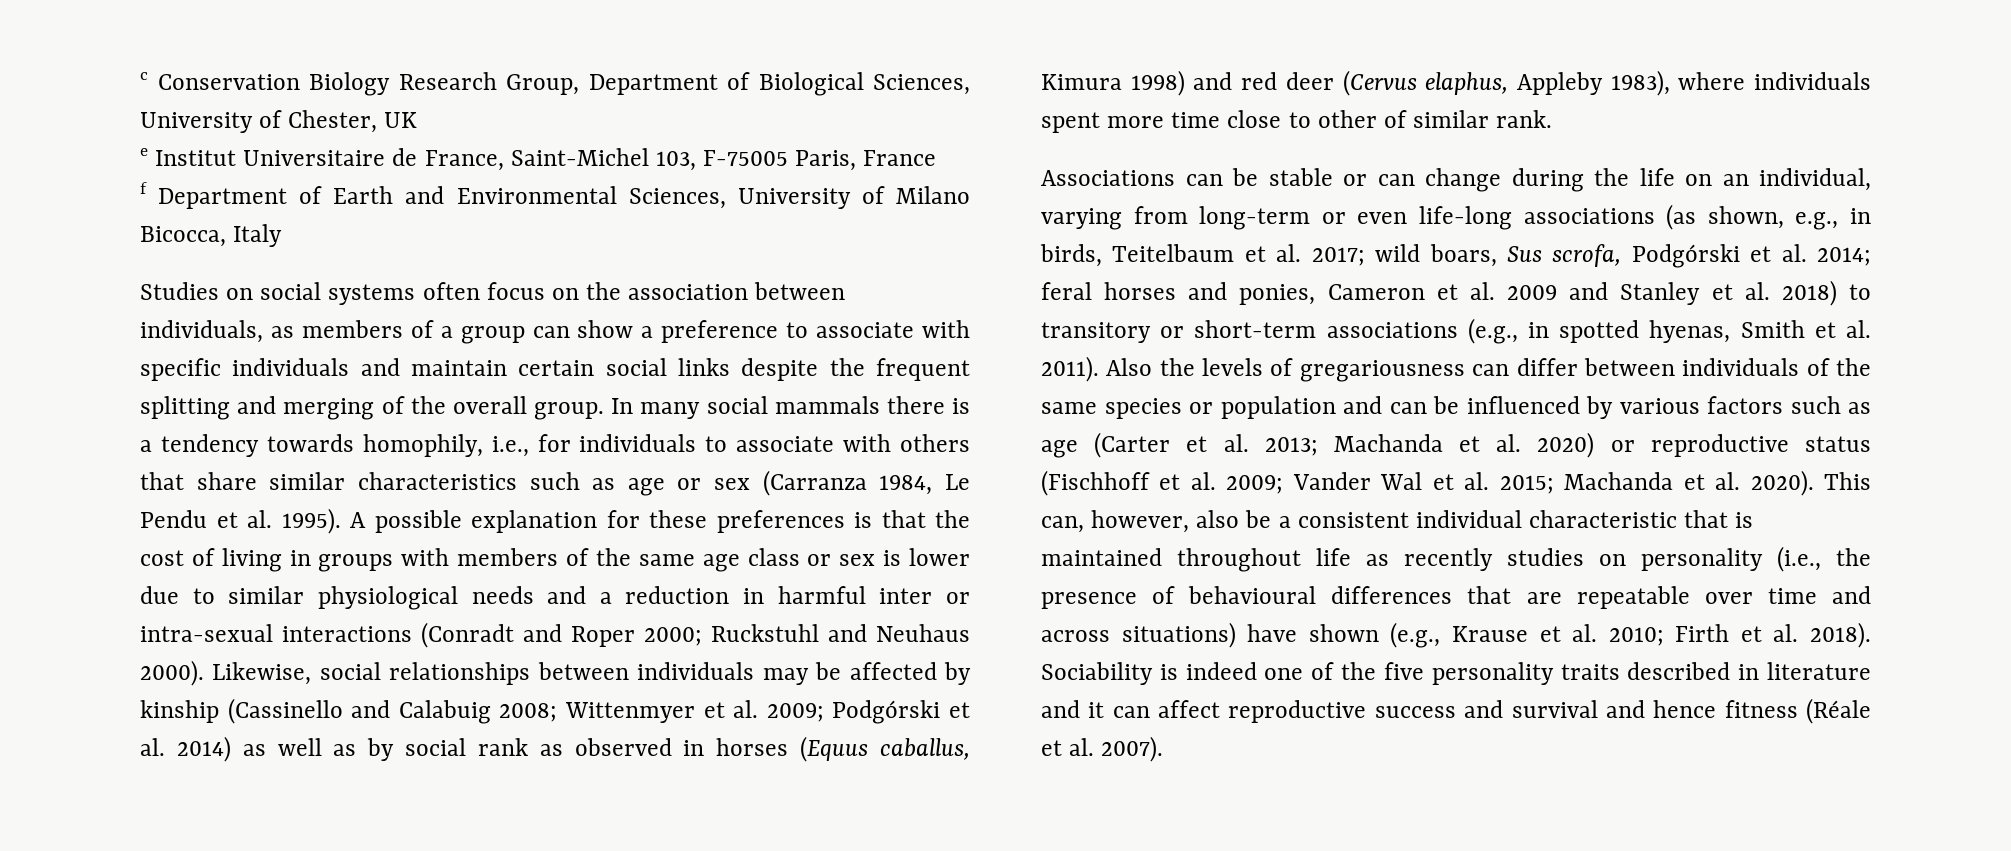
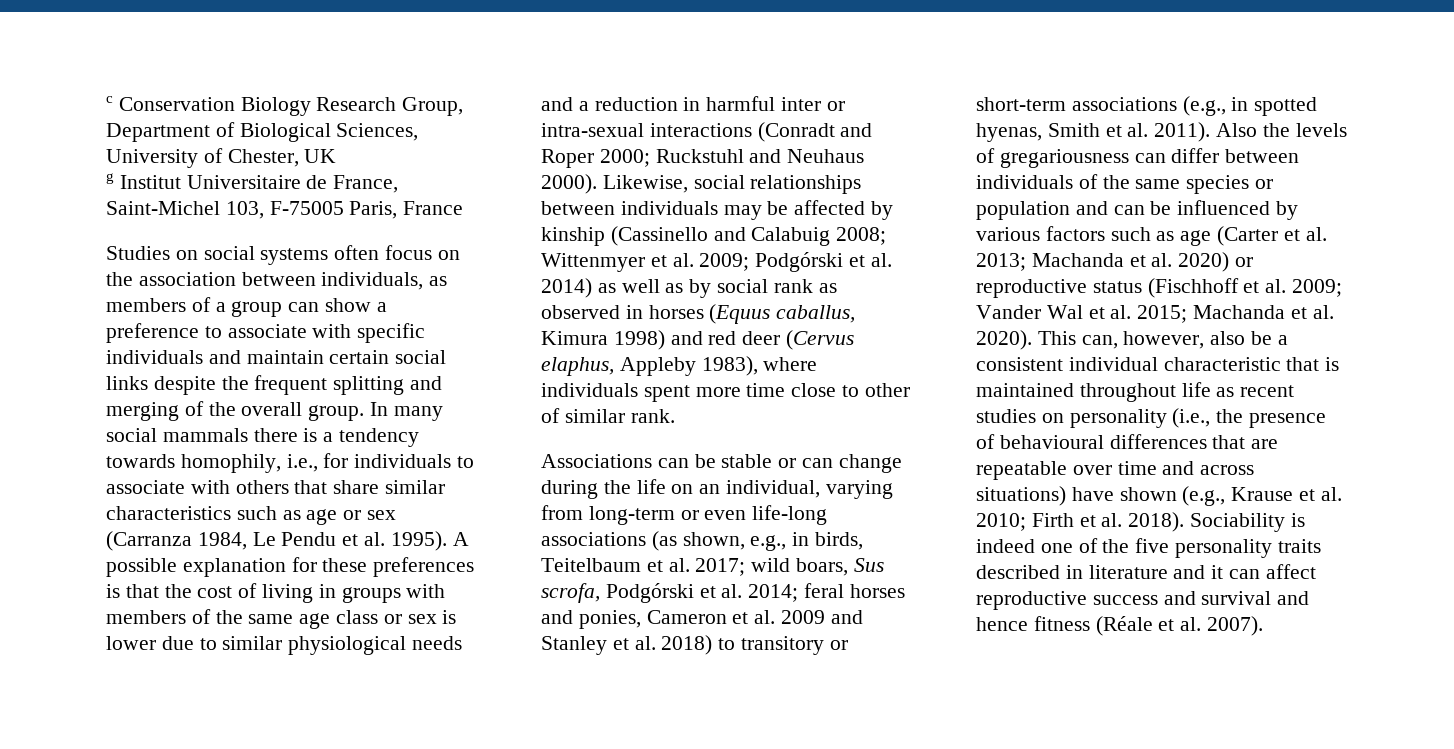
- e Institut Universitaire de France, Saint-Michel 103, F-75005 Paris, France
+ g Institut Universitaire de France, Saint-Michel 103, F-75005 Paris, France
- f Department of Earth and Environmental Sciences, University of Milano Bicocca, Italy
- This can, however, also be a consistent individual characteristic that is maintained throughout life as recently studies on personality (i.e., the presence of behavioural differences that are repeatable over time and across situations) have shown (e.g., Krause et al. 2010; Firth et al. 2018).
+ This can, however, also be a consistent individual characteristic that is maintained throughout life as recent studies on personality (i.e., the presence of behavioural differences that are repeatable over time and across situations) have shown (e.g., Krause et al. 2010; Firth et al. 2018).

